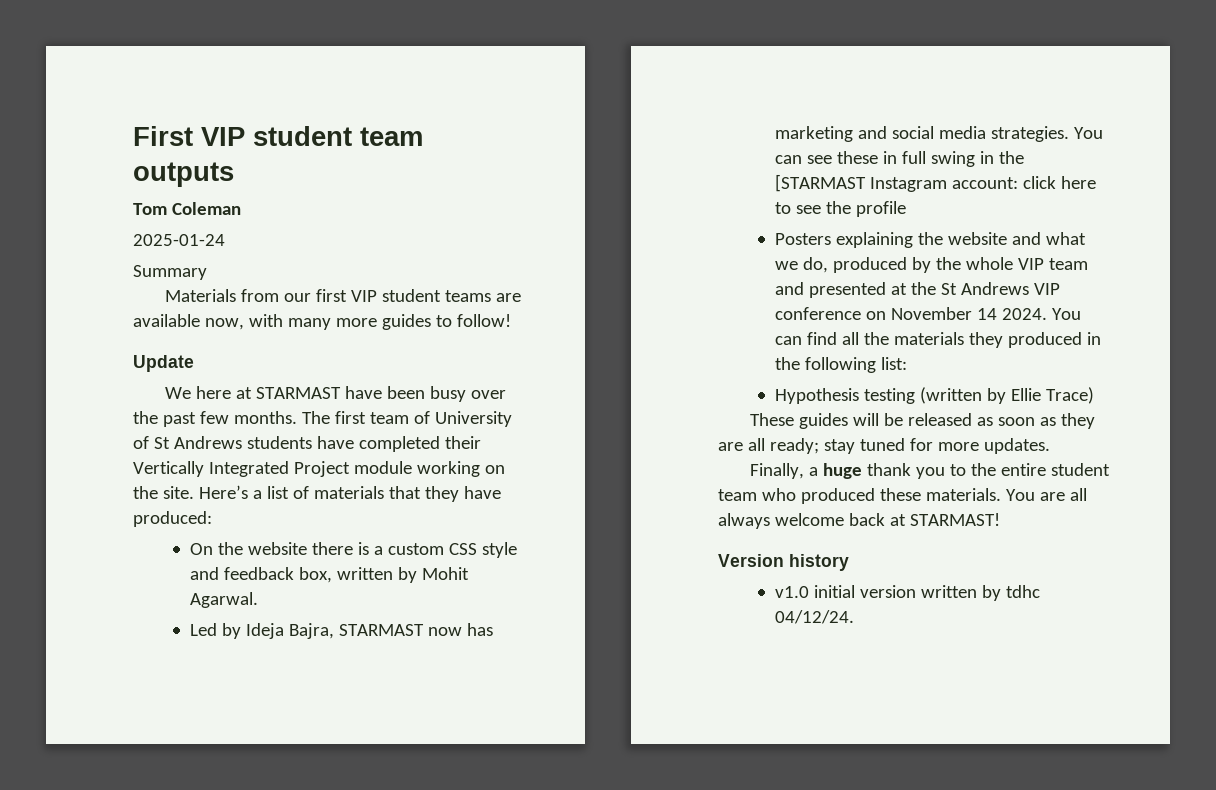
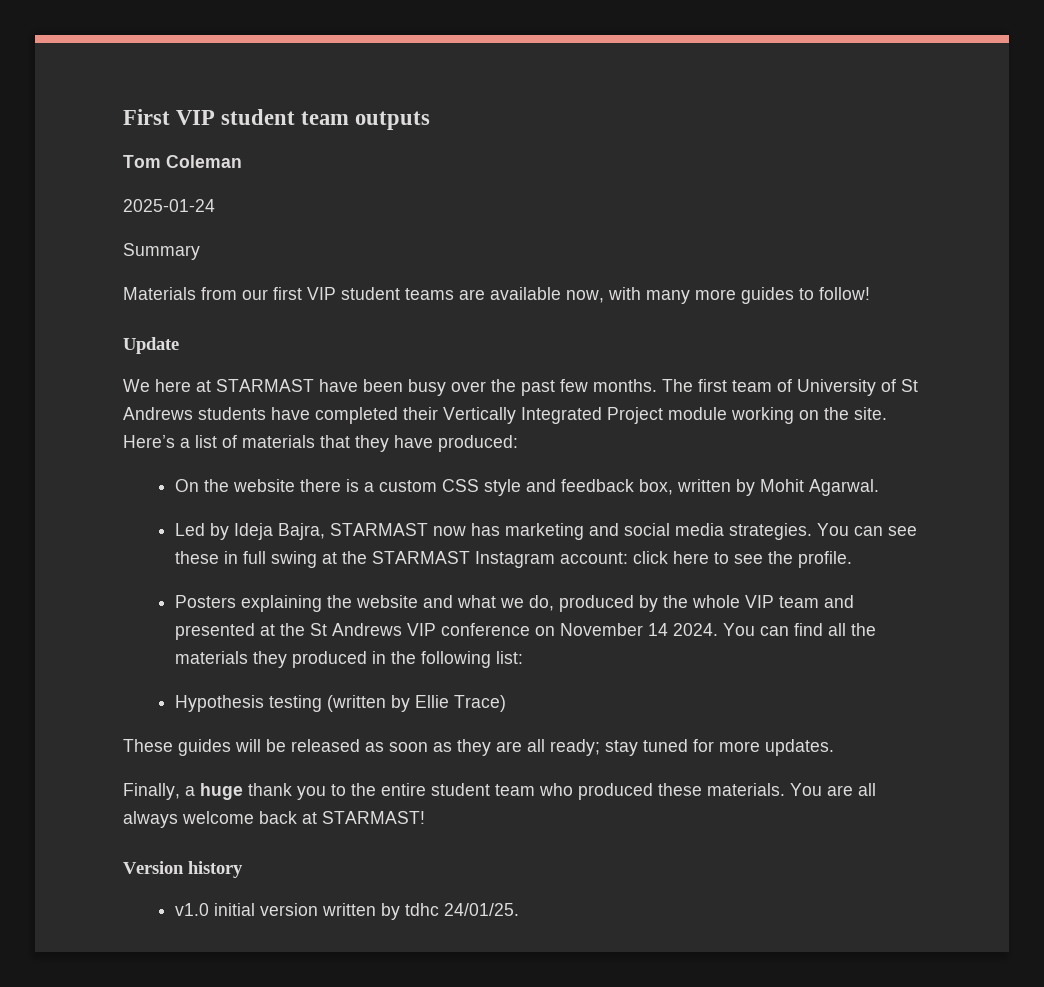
- You can see these in full swing in the [STARMAST Instagram account: click here to see the profile
+ You can see these in full swing at the STARMAST Instagram account: click here to see the profile.
- v1.0 initial version written by tdhc 04/12/24.
+ v1.0 initial version written by tdhc 24/01/25.

